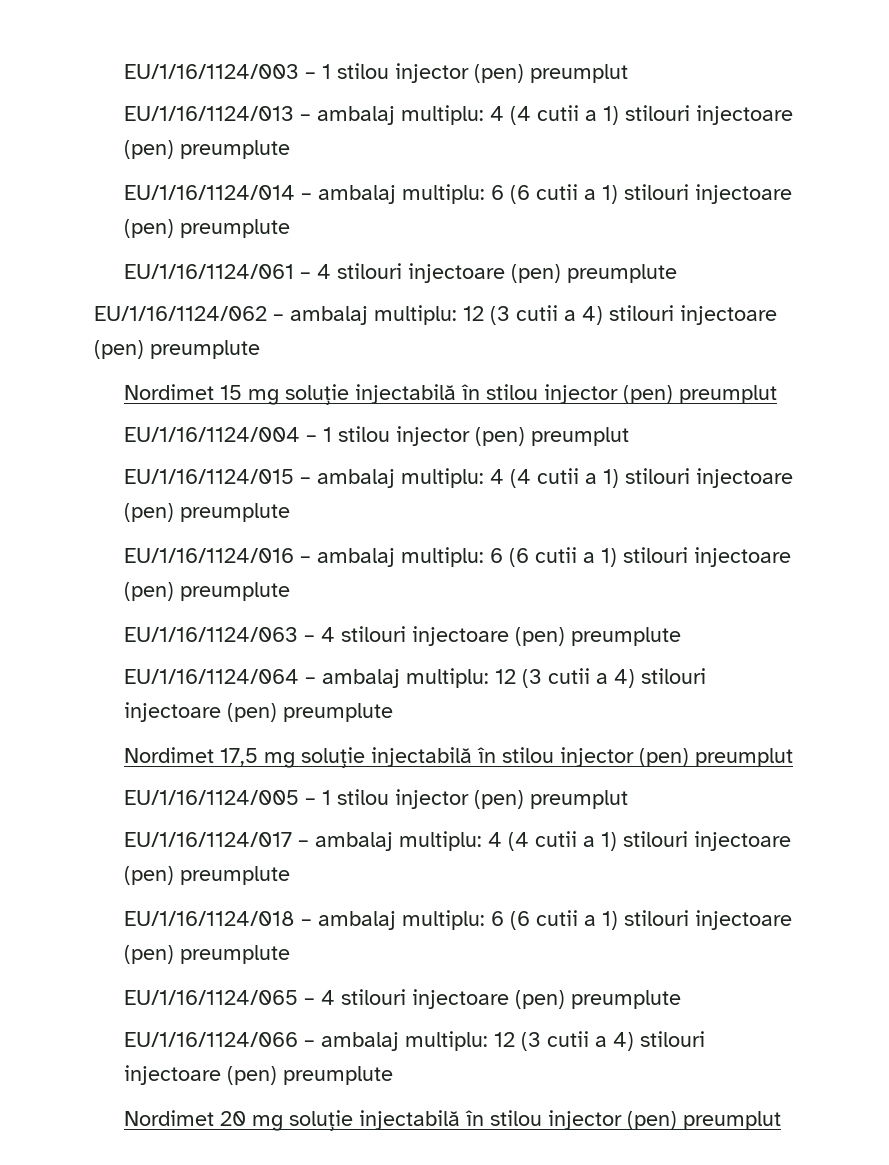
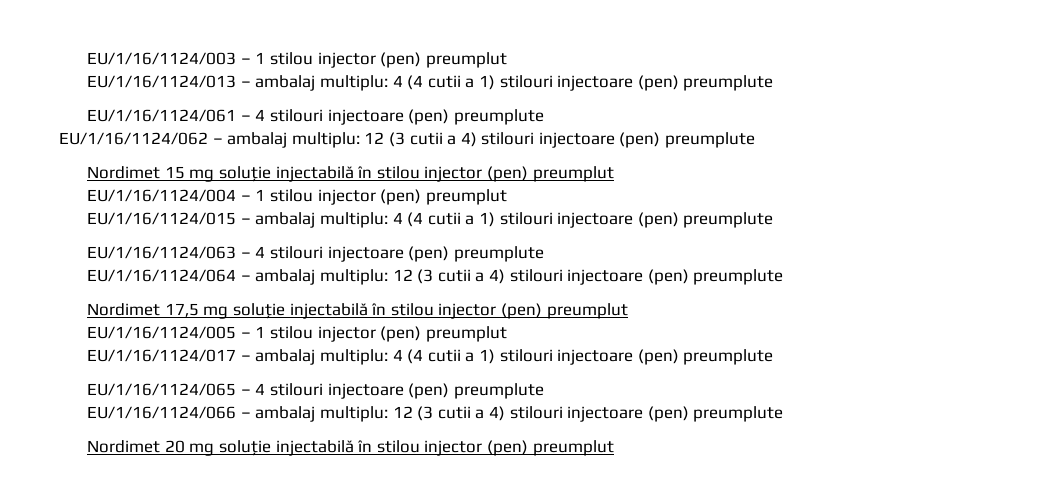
- EU/1/16/1124/014 – ambalaj multiplu: 6 (6 cutii a 1) stilouri injectoare (pen) preumplute
- EU/1/16/1124/016 – ambalaj multiplu: 6 (6 cutii a 1) stilouri injectoare (pen) preumplute
- EU/1/16/1124/018 – ambalaj multiplu: 6 (6 cutii a 1) stilouri injectoare (pen) preumplute

